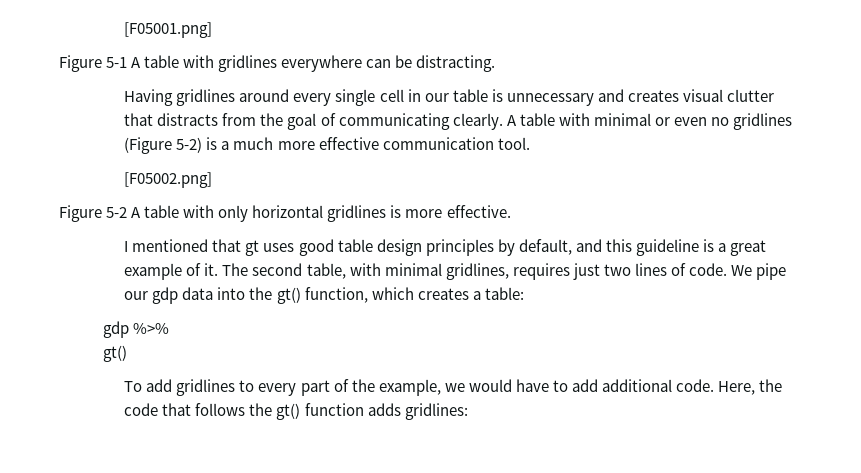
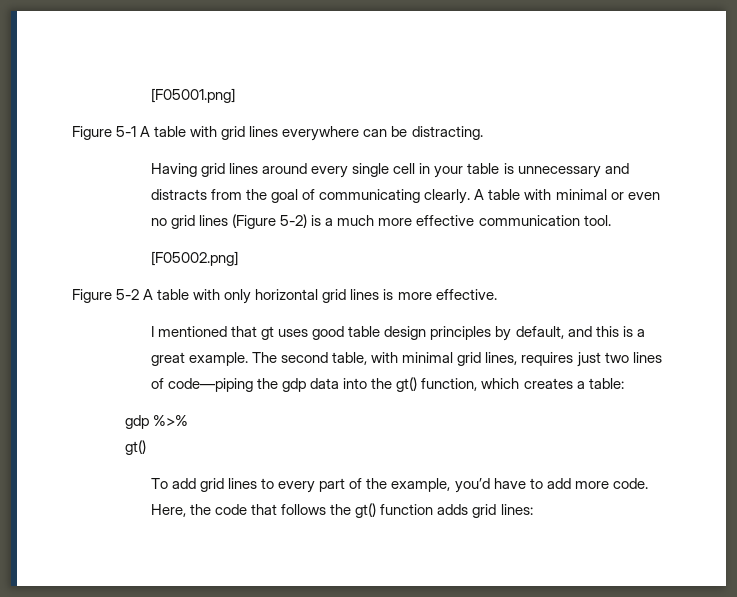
- Figure 5-1 A table with gridlines everywhere can be distracting.
+ Figure 5-1 A table with grid lines everywhere can be distracting.
- Having gridlines around every single cell in our table is unnecessary and creates visual clutter that distracts from the goal of communicating clearly.
+ Having grid lines around every single cell in your table is unnecessary and distracts from the goal of communicating clearly.
- A table with minimal or even no gridlines (Figure 5-2) is a much more effective communication tool.
+ A table with minimal or even no grid lines (Figure 5-2) is a much more effective communication tool.
- Figure 5-2 A table with only horizontal gridlines is more effective.
+ Figure 5-2 A table with only horizontal grid lines is more effective.
- I mentioned that gt uses good table design principles by default, and this guideline is a great example of it.
+ I mentioned that gt uses good table design principles by default, and this is a great example.
- The second table, with minimal gridlines, requires just two lines of code. We pipe our gdp data into the gt() function, which creates a table:
+ The second table, with minimal grid lines, requires just two lines of code—piping the gdp data into the gt() function, which creates a table:
- To add gridlines to every part of the example, we would have to add additional code.
+ To add grid lines to every part of the example, you’d have to add more code.
- Here, the code that follows the gt() function adds gridlines:
+ Here, the code that follows the gt() function adds grid lines:

